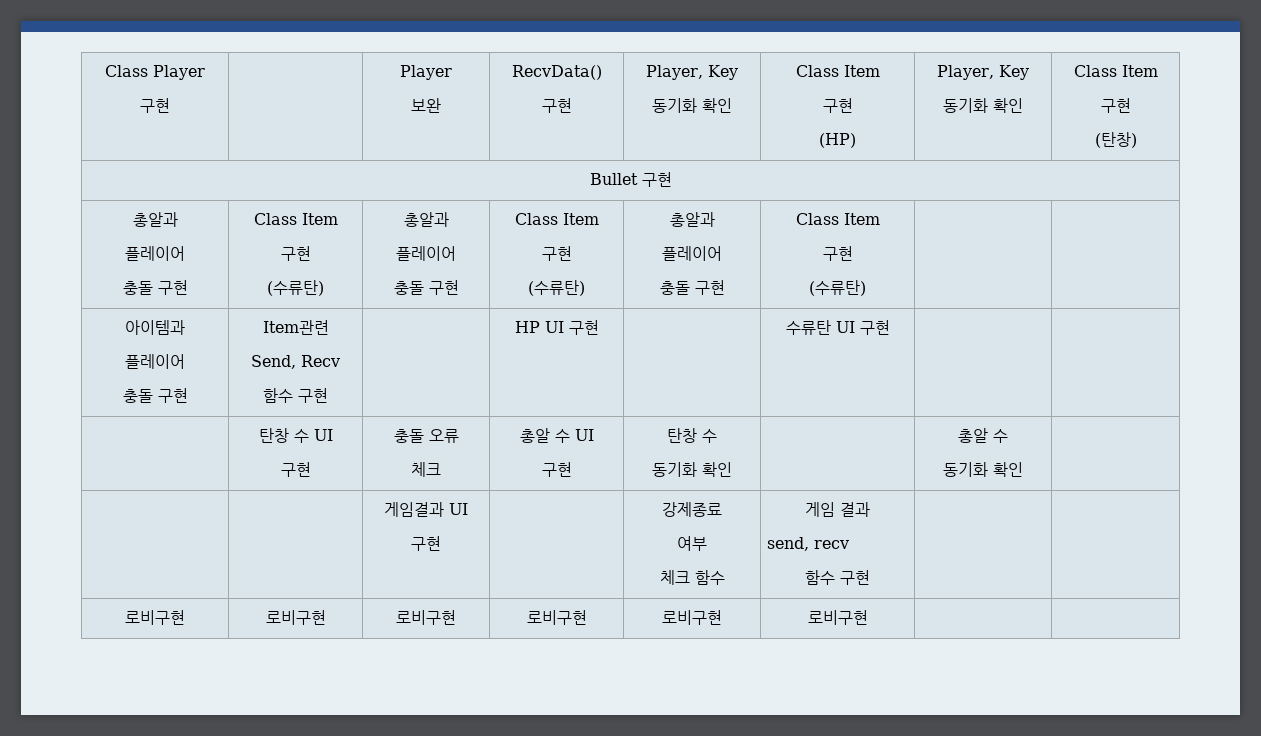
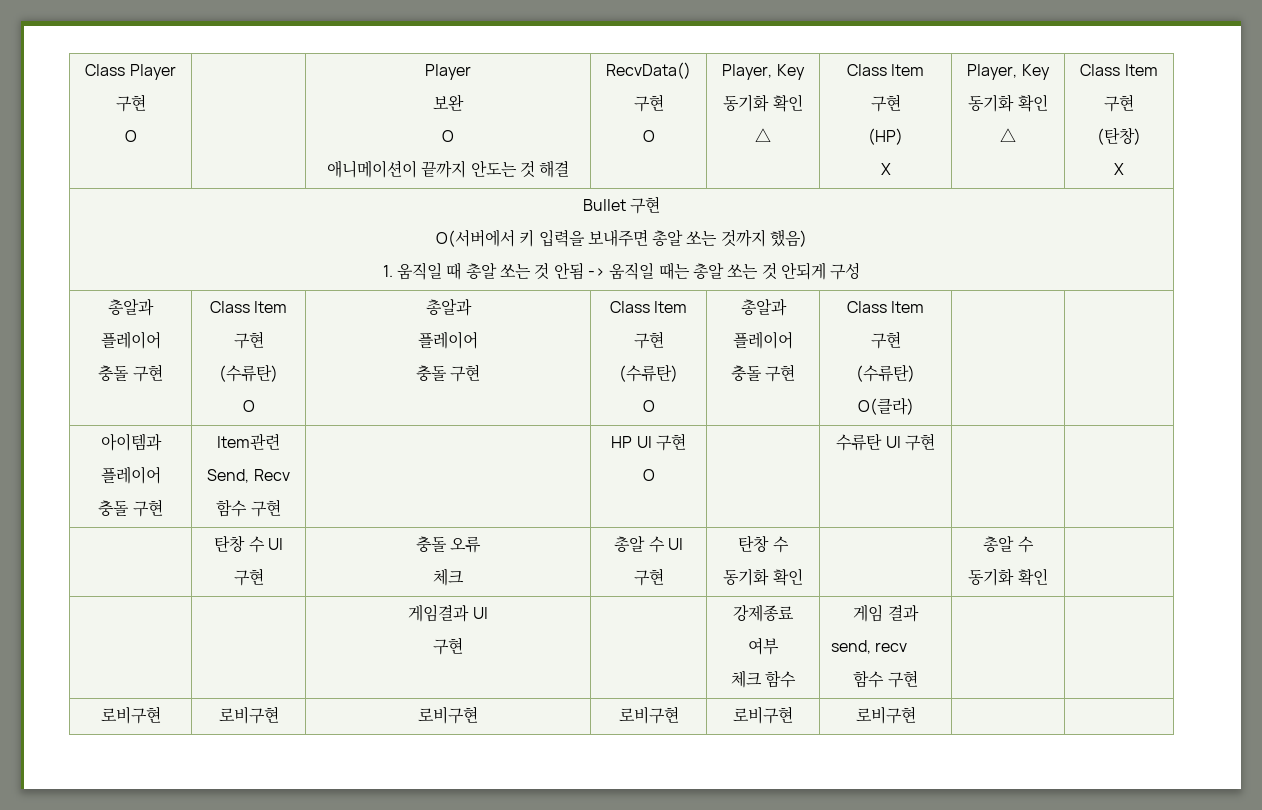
  Class Player
- 구현 | | Player
- 보완 | RecvData()
- 구현 | Player, Key
- 동기화 확인 | Class Item
  구현
- (HP) | Player, Key
- 동기화 확인 | Class Item
+ O | | Player
+ 보완
+ O
+ 애니메이션이 끝까지 안도는 것 해결 | RecvData()
+ 구현
+ O | Player, Key
+ 동기화 확인
+ △ | Class Item
+ 구현
+ (HP)
+ X | Player, Key
+ 동기화 확인
+ △ | Class Item
  구현
  (탄창)
+ X
  Bullet 구현
+ O(서버에서 키 입력을 보내주면 총알 쏘는 것까지 했음)
+ 1. 움직일 때 총알 쏘는 것 안됨 -> 움직일 때는 총알 쏘는 것 안되게 구성
  총알과
  플레이어
  충돌 구현 | Class Item
  구현
- (수류탄) | 총알과
+ (수류탄)
+ O | 총알과
  플레이어
  충돌 구현 | Class Item
  구현
- (수류탄) | 총알과
+ (수류탄)
+ O | 총알과
  플레이어
  충돌 구현 | Class Item
  구현
- (수류탄) | |
+ (수류탄)
+ O(클라) | |
  아이템과
  플레이어
  충돌 구현 | Item관련
  Send, Recv
- 함수 구현 | | HP UI 구현 | | 수류탄 UI 구현 | |
+ 함수 구현 | | HP UI 구현
+ O | | 수류탄 UI 구현 | |

